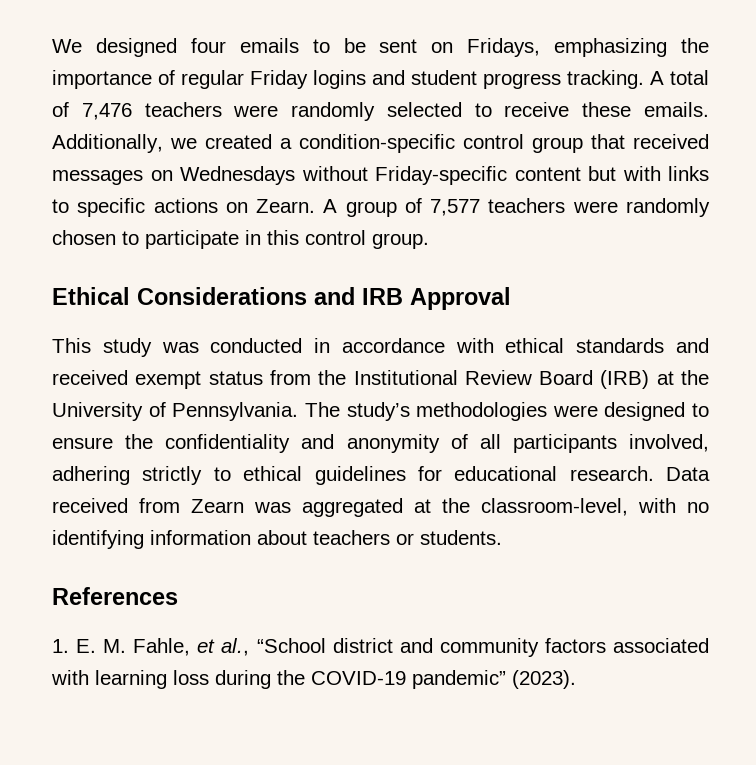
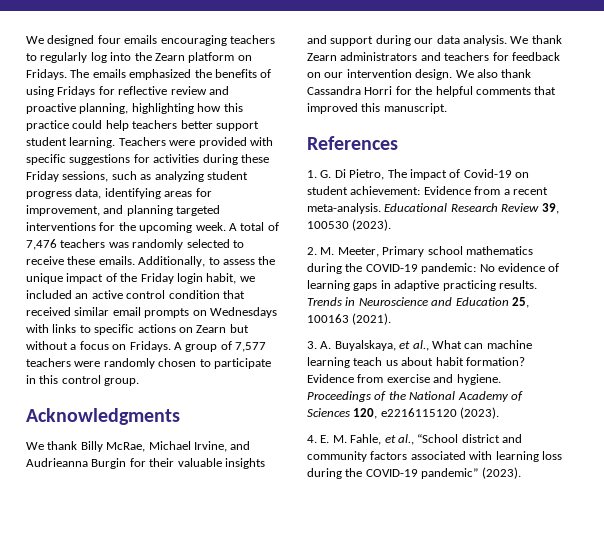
- We designed four emails to be sent on Fridays, emphasizing the importance of regular Friday logins and student progress tracking.
+ We designed four emails encouraging teachers to regularly log into the Zearn platform on Fridays. The emails emphasized the benefits of using Fridays for reflective review and proactive planning, highlighting how this practice could help teachers better support student learning. Teachers were provided with specific suggestions for activities during these Friday sessions, such as analyzing student progress data, identifying areas for improvement, and planning targeted interventions for the upcoming week.
- A total of 7,476 teachers were randomly selected to receive these emails.
+ A total of 7,476 teachers was randomly selected to receive these emails.
- Additionally, we created a condition-specific control group that received messages on Wednesdays without Friday-specific content but with links to specific actions on Zearn.
+ Additionally, to assess the unique impact of the Friday login habit, we included an active control condition that received similar email prompts on Wednesdays with links to specific actions on Zearn but without a focus on Fridays.
- Ethical Considerations and IRB Approval
- This study was conducted in accordance with ethical standards and received exempt status from the Institutional Review Board (IRB) at the University of Pennsylvania. The study’s methodologies were designed to ensure the confidentiality and anonymity of all participants involved, adhering strictly to ethical guidelines for educational research. Data received from Zearn was aggregated at the classroom-level, with no identifying information about teachers or students.
+ Acknowledgments
+ We thank Billy McRae, Michael Irvine, and Audrieanna Burgin for their valuable insights and support during our data analysis. We thank Zearn administrators and teachers for feedback on our intervention design. We also thank Cassandra Horri for the helpful comments that improved this manuscript.
  References
- 1. E. M. Fahle, et al., “School district and community factors associated with learning loss during the COVID-19 pandemic” (2023).
+ 1. G. Di Pietro, The impact of Covid-19 on student achievement: Evidence from a recent meta-analysis. Educational Research Review 39, 100530 (2023).
+ 2. M. Meeter, Primary school mathematics during the COVID-19 pandemic: No evidence of learning gaps in adaptive practicing results. Trends in Neuroscience and Education 25, 100163 (2021).
+ 3. A. Buyalskaya, et al., What can machine learning teach us about habit formation? Evidence from exercise and hygiene. Proceedings of the National Academy of Sciences 120, e2216115120 (2023).
+ 4. E. M. Fahle, et al., “School district and community factors associated with learning loss during the COVID-19 pandemic” (2023).

